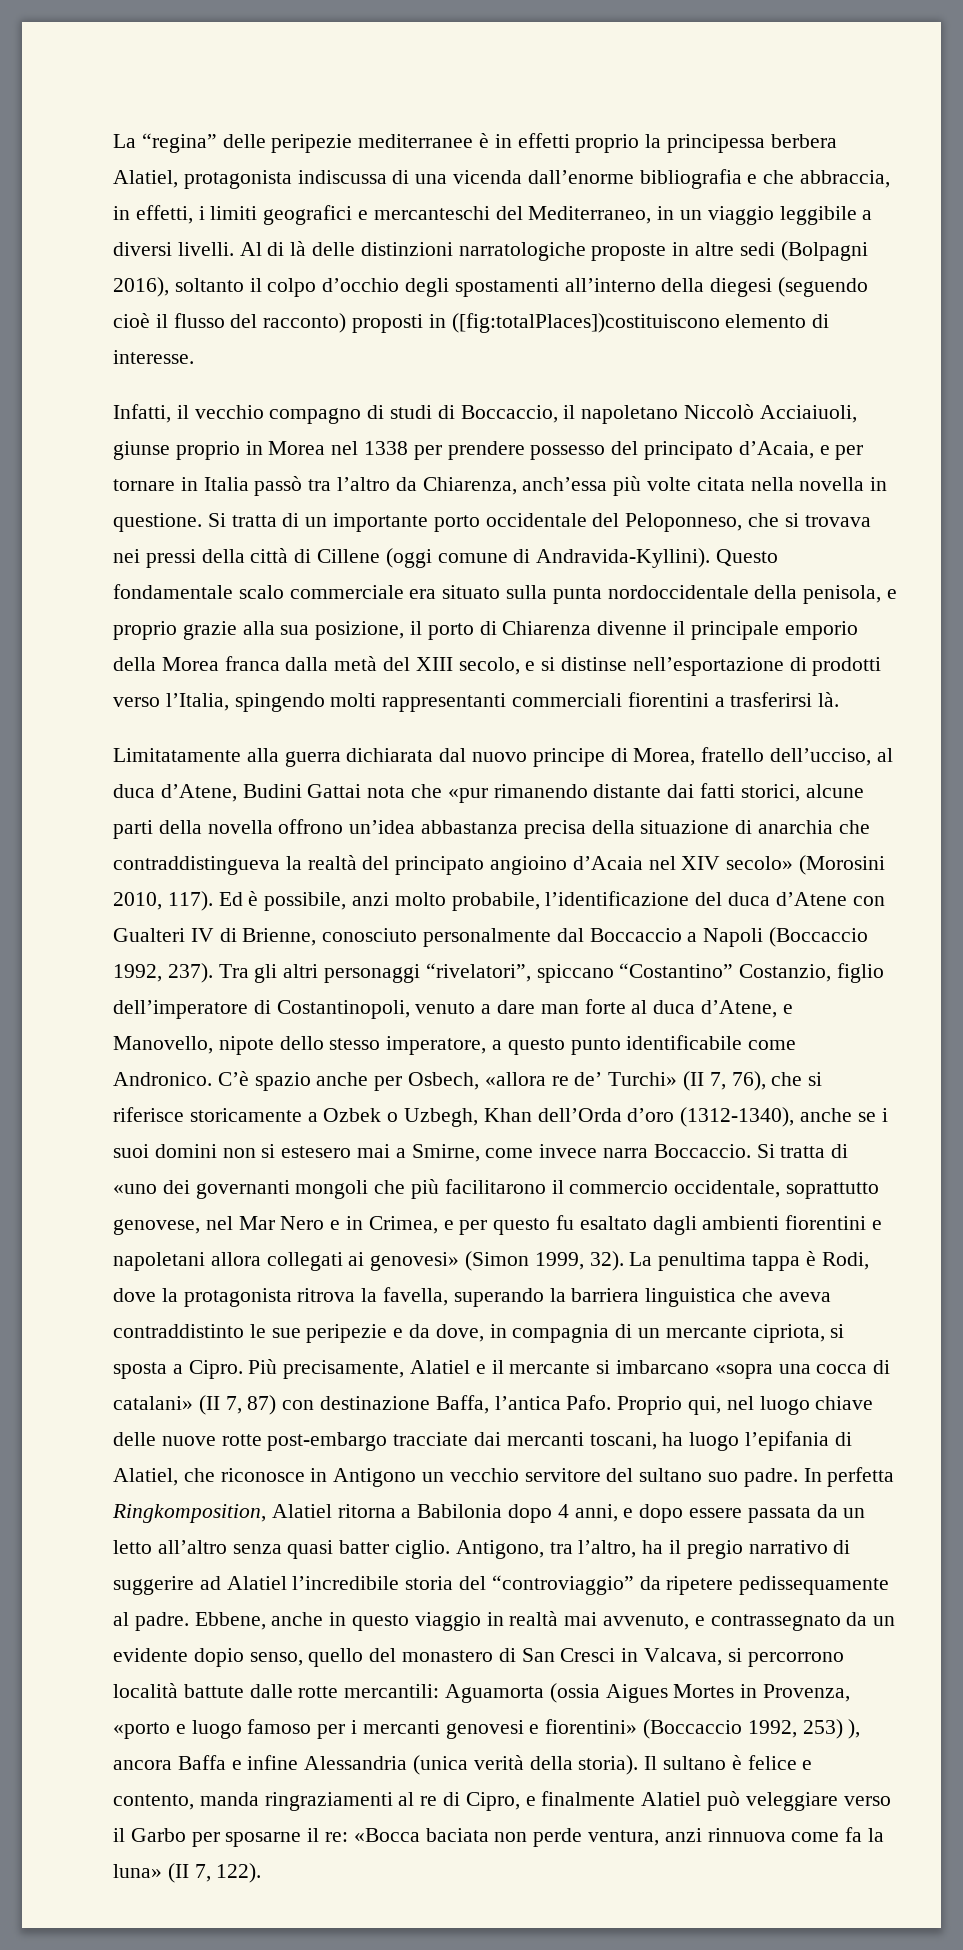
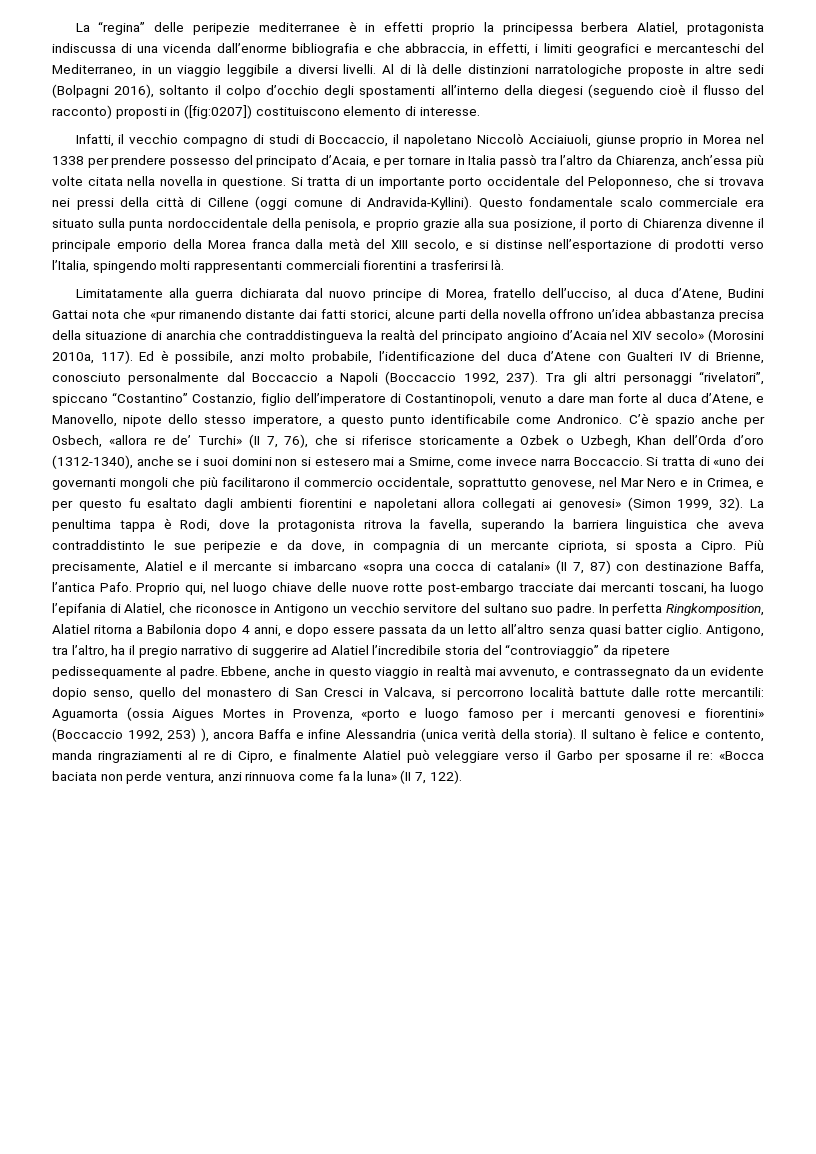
- Al di là delle distinzioni narratologiche proposte in altre sedi (Bolpagni 2016), soltanto il colpo d’occhio degli spostamenti all’interno della diegesi (seguendo cioè il flusso del racconto) proposti in ([fig:totalPlaces])costituiscono elemento di interesse.
+ Al di là delle distinzioni narratologiche proposte in altre sedi (Bolpagni 2016), soltanto il colpo d’occhio degli spostamenti all’interno della diegesi (seguendo cioè il flusso del racconto) proposti in ([fig:0207]) costituiscono elemento di interesse.
- Limitatamente alla guerra dichiarata dal nuovo principe di Morea, fratello dell’ucciso, al duca d’Atene, Budini Gattai nota che «pur rimanendo distante dai fatti storici, alcune parti della novella offrono un’idea abbastanza precisa della situazione di anarchia che contraddistingueva la realtà del principato angioino d’Acaia nel XIV secolo» (Morosini 2010, 117).
+ Limitatamente alla guerra dichiarata dal nuovo principe di Morea, fratello dell’ucciso, al duca d’Atene, Budini Gattai nota che «pur rimanendo distante dai fatti storici, alcune parti della novella offrono un’idea abbastanza precisa della situazione di anarchia che contraddistingueva la realtà del principato angioino d’Acaia nel XIV secolo» (Morosini 2010a, 117).

